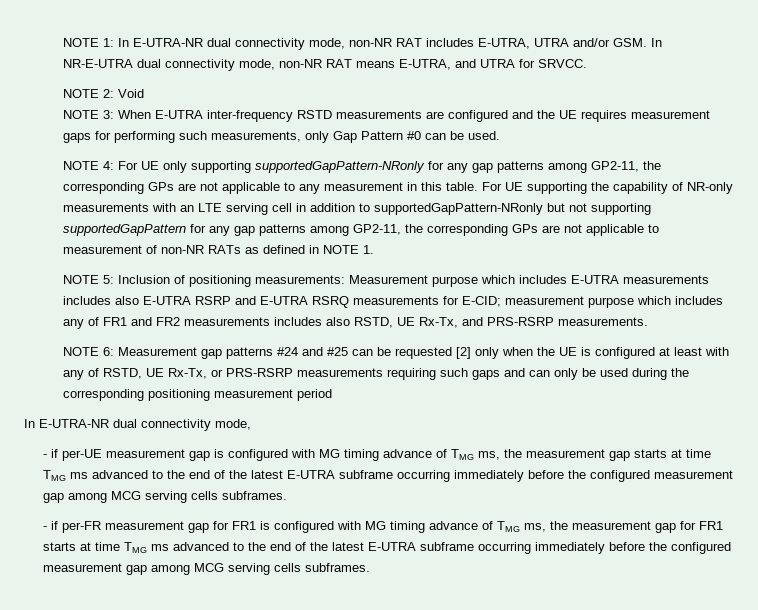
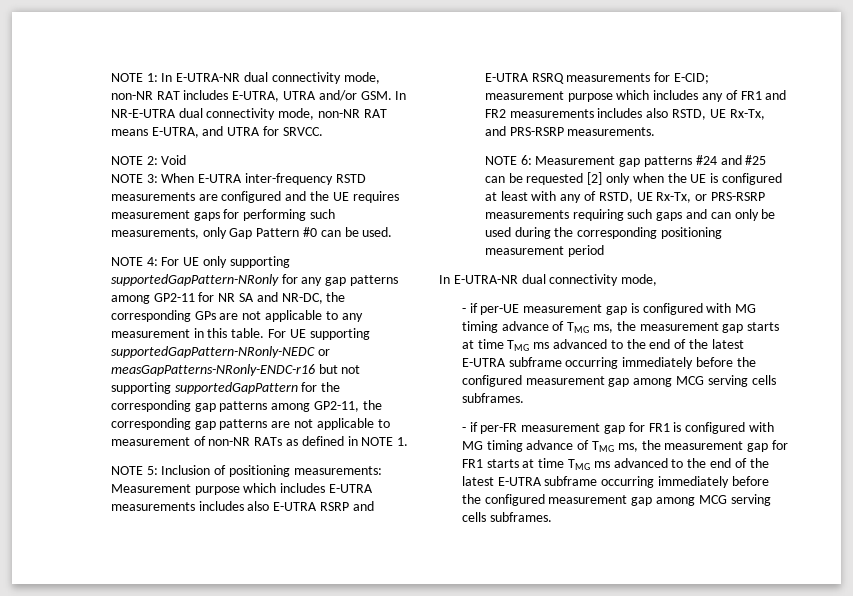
- NOTE 4: For UE only supporting supportedGapPattern-NRonly for any gap patterns among GP2-11, the corresponding GPs are not applicable to any measurement in this table.
+ NOTE 4: For UE only supporting supportedGapPattern-NRonly for any gap patterns among GP2-11 for NR SA and NR-DC, the corresponding GPs are not applicable to any measurement in this table.
- For UE supporting the capability of NR-only measurements with an LTE serving cell in addition to supportedGapPattern-NRonly but not supporting supportedGapPattern for any gap patterns among GP2-11, the corresponding GPs are not applicable to measurement of non-NR RATs as defined in NOTE 1.
+ For UE supporting supportedGapPattern-NRonly-NEDC or measGapPatterns-NRonly-ENDC-r16 but not supporting supportedGapPattern for the corresponding gap patterns among GP2-11, the corresponding gap patterns are not applicable to measurement of non-NR RATs as defined in NOTE 1.

